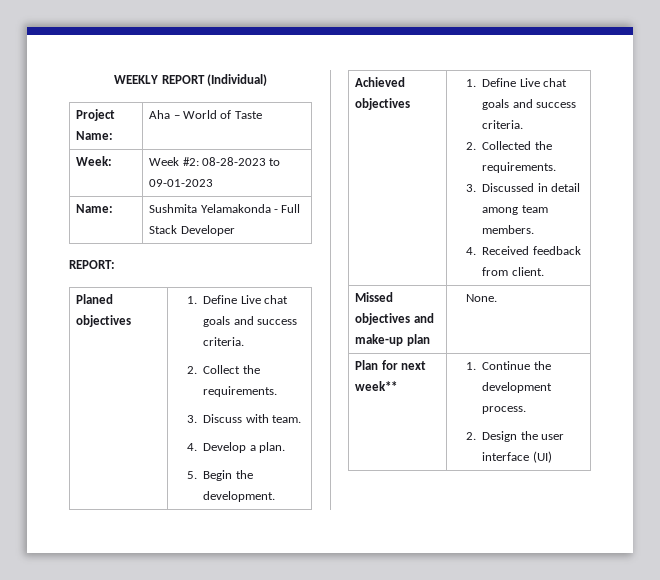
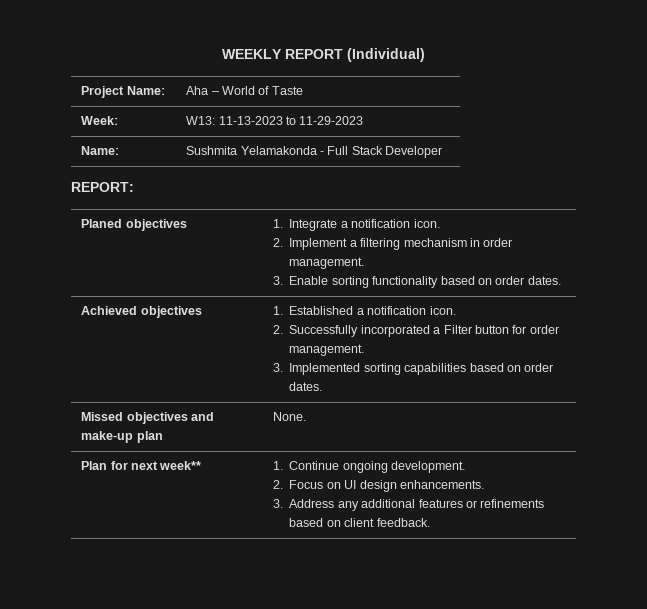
- Week: | Week #2: 08-28-2023 to 09-01-2023
+ Week: | W13: 11-13-2023 to 11-29-2023
- Planed objectives | 1. Define Live chat goals and success criteria.
- 2. Collect the requirements.
- 3. Discuss with team.
- 4. Develop a plan.
- 5. Begin the development.
- Achieved objectives | 1. Define Live chat goals and success criteria.
- 2. Collected the requirements.
- 3. Discussed in detail among team members.
- 4. Received feedback from client.
+ Planed objectives | 1. Integrate a notification icon.
+ 2. Implement a filtering mechanism in order management.
+ 3. Enable sorting functionality based on order dates.
+ Achieved objectives | 1. Established a notification icon.
+ 2. Successfully incorporated a Filter button for order management.
+ 3. Implemented sorting capabilities based on order dates.
- Plan for next week** | 1. Continue the development process.
- 2. Design the user interface (UI)
+ Plan for next week** | 1. Continue ongoing development.
+ 2. Focus on UI design enhancements.
+ 3. Address any additional features or refinements based on client feedback.

